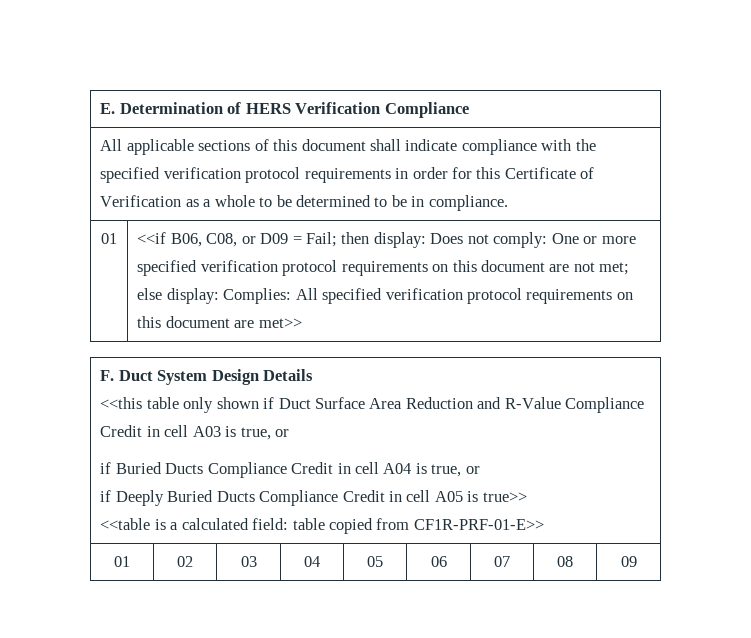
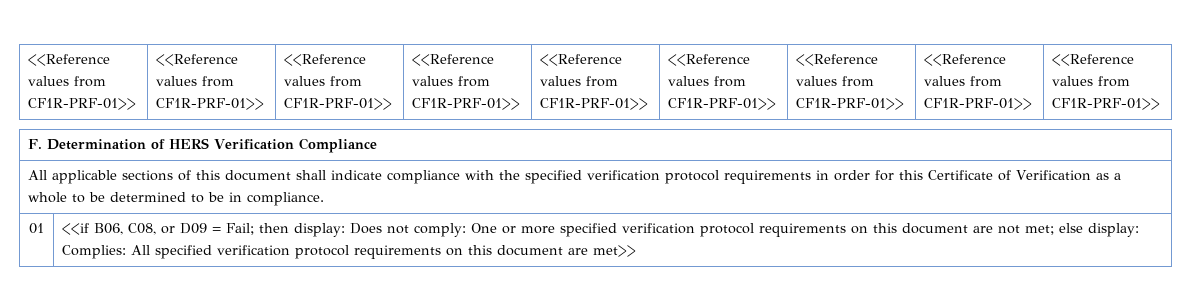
- E. Determination of HERS Verification Compliance
+ <<Reference values from CF1R-PRF-01>> | <<Reference values from CF1R-PRF-01>> | <<Reference values from CF1R-PRF-01>> | <<Reference values from CF1R-PRF-01>> | <<Reference values from CF1R-PRF-01>> | <<Reference values from CF1R-PRF-01>> | <<Reference values from CF1R-PRF-01>> | <<Reference values from CF1R-PRF-01>> | <<Reference values from CF1R-PRF-01>>
+ F. Determination of HERS Verification Compliance
- F. Duct System Design Details
- <<this table only shown if Duct Surface Area Reduction and R-Value Compliance Credit in cell A03 is true, or
- if Buried Ducts Compliance Credit in cell A04 is true, or
- if Deeply Buried Ducts Compliance Credit in cell A05 is true>>
- <<table is a calculated field: table copied from CF1R-PRF-01-E>>
- 01 | 02 | 03 | 04 | 05 | 06 | 07 | 08 | 09

